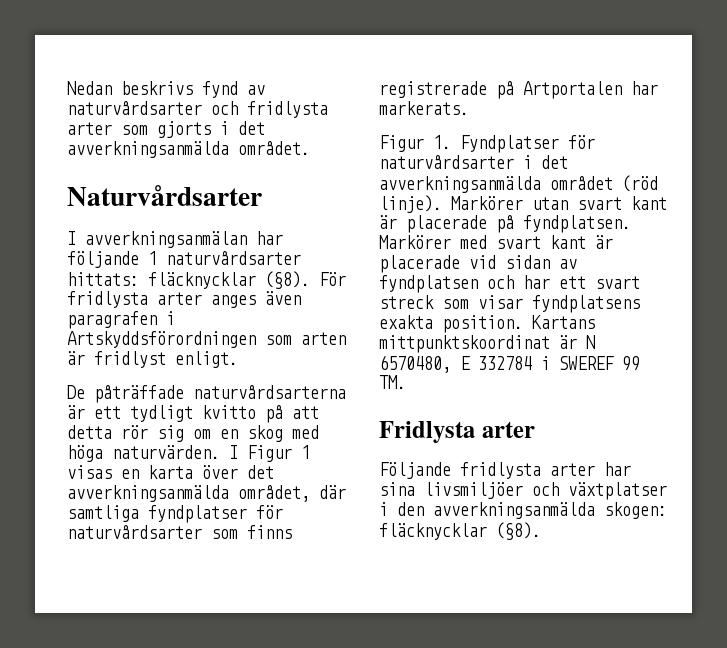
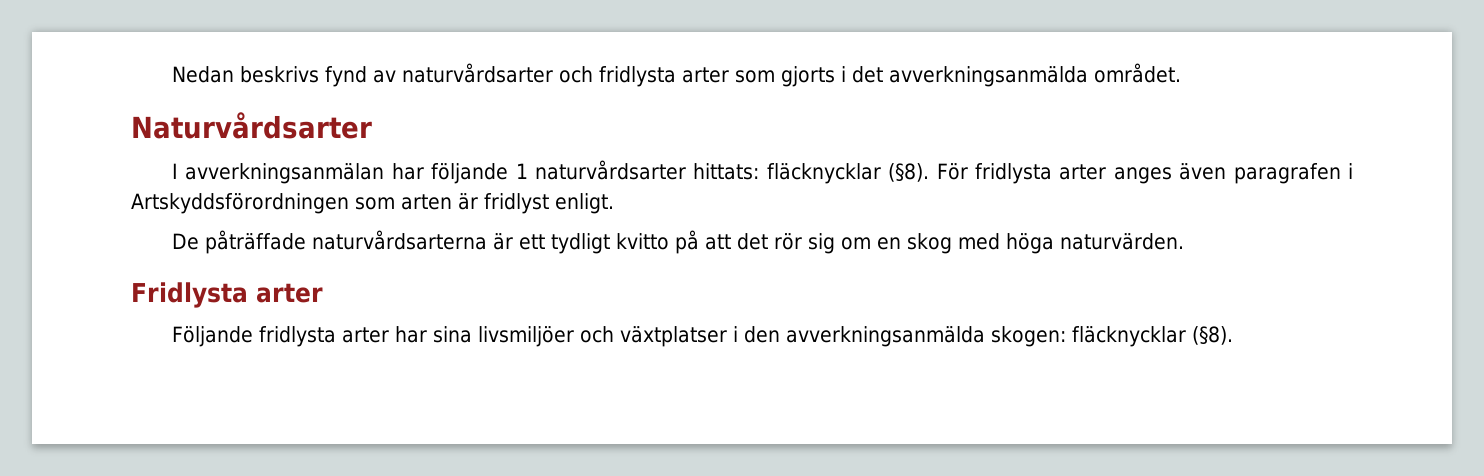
- De påträffade naturvårdsarterna är ett tydligt kvitto på att detta rör sig om en skog med höga naturvärden. I Figur 1 visas en karta över det avverkningsanmälda området, där samtliga fyndplatser för naturvårdsarter som finns registrerade på Artportalen har markerats.
- Figur 1. Fyndplatser för naturvårdsarter i det avverkningsanmälda området (röd linje). Markörer utan svart kant är placerade på fyndplatsen. Markörer med svart kant är placerade vid sidan av fyndplatsen och har ett svart streck som visar fyndplatsens exakta position. Kartans mittpunktskoordinat är N 6570480, E 332784 i SWEREF 99 TM.
+ De påträffade naturvårdsarterna är ett tydligt kvitto på att det rör sig om en skog med höga naturvärden.

